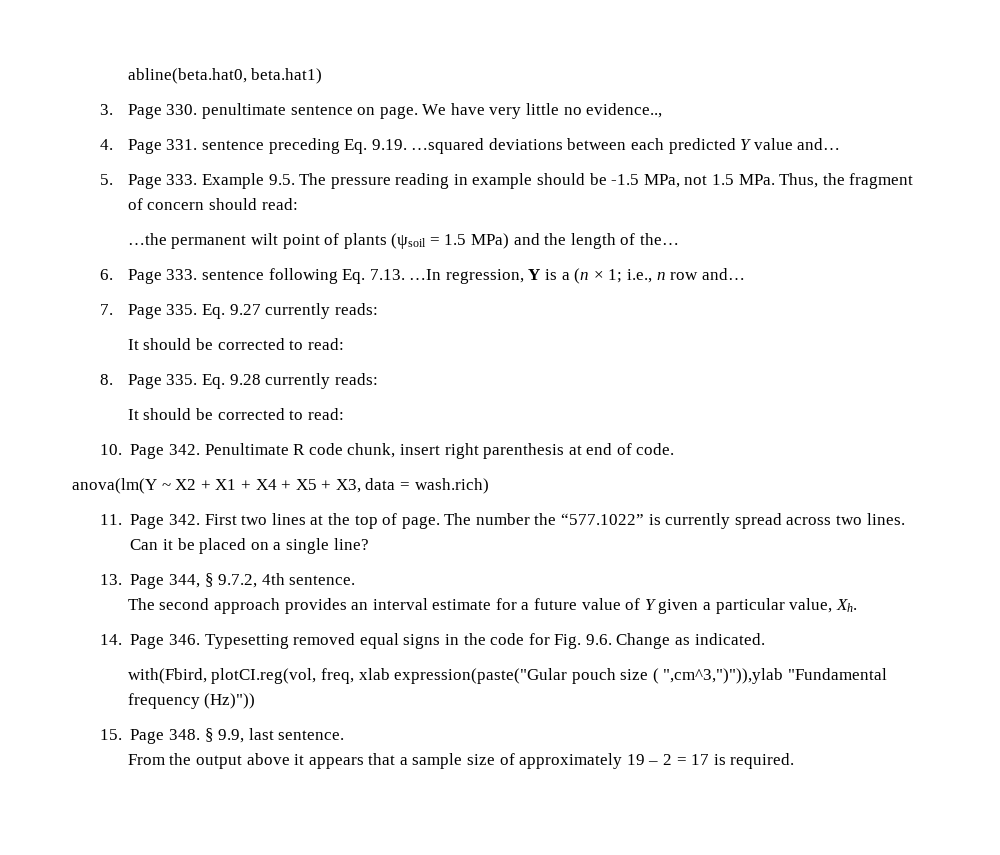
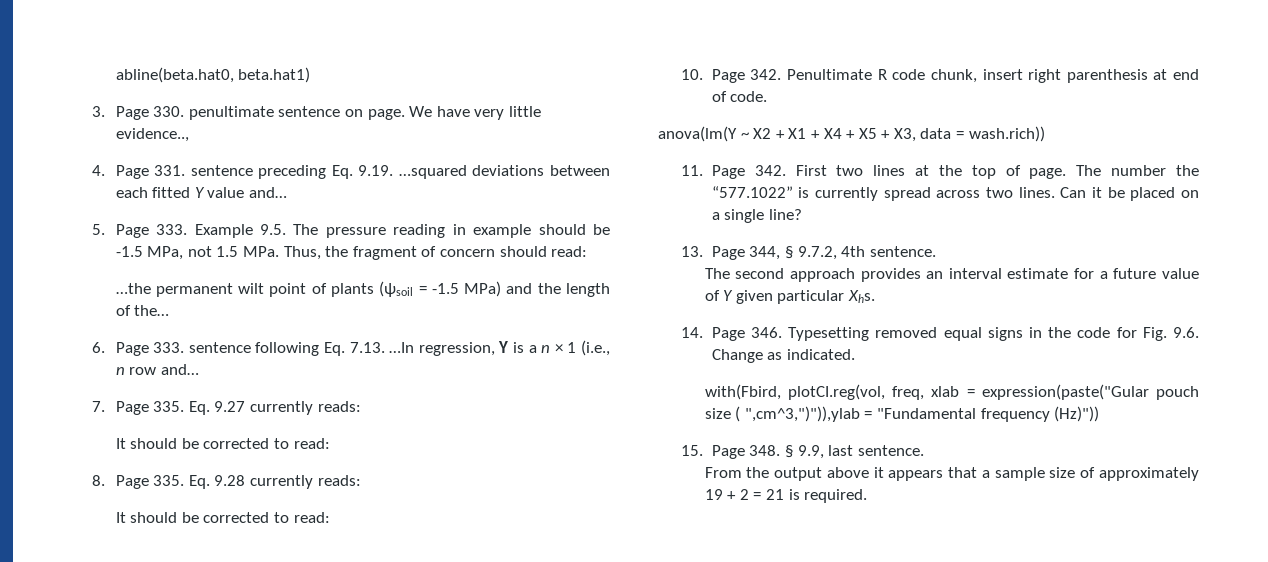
- We have very little no evidence..,
+ We have very little evidence..,
- 4. Page 331. sentence preceding Eq. 9.19. …squared deviations between each predicted Y value and…
+ 4. Page 331. sentence preceding Eq. 9.19. …squared deviations between each fitted Y value and…
- …the permanent wilt point of plants (ψsoil = 1.5 MPa) and the length of the…
+ …the permanent wilt point of plants (ψsoil = -1.5 MPa) and the length of the…
- 6. Page 333. sentence following Eq. 7.13. …In regression, Y is a (n × 1; i.e., n row and…
+ 6. Page 333. sentence following Eq. 7.13. …In regression, Y is a n × 1 (i.e., n row and…
- anova(lm(Y ~ X2 + X1 + X4 + X5 + X3, data = wash.rich)
+ anova(lm(Y ~ X2 + X1 + X4 + X5 + X3, data = wash.rich))
- The second approach provides an interval estimate for a future value of Y given a particular value, Xh.
+ The second approach provides an interval estimate for a future value of Y given particular Xhs.
- with(Fbird, plotCI.reg(vol, freq, xlab expression(paste("Gular pouch size ( ",cm^3,")")),ylab "Fundamental frequency (Hz)"))
+ with(Fbird, plotCI.reg(vol, freq, xlab = expression(paste("Gular pouch size ( ",cm^3,")")),ylab = "Fundamental frequency (Hz)"))
- From the output above it appears that a sample size of approximately 19 – 2 = 17 is required.
+ From the output above it appears that a sample size of approximately 19 + 2 = 21 is required.

